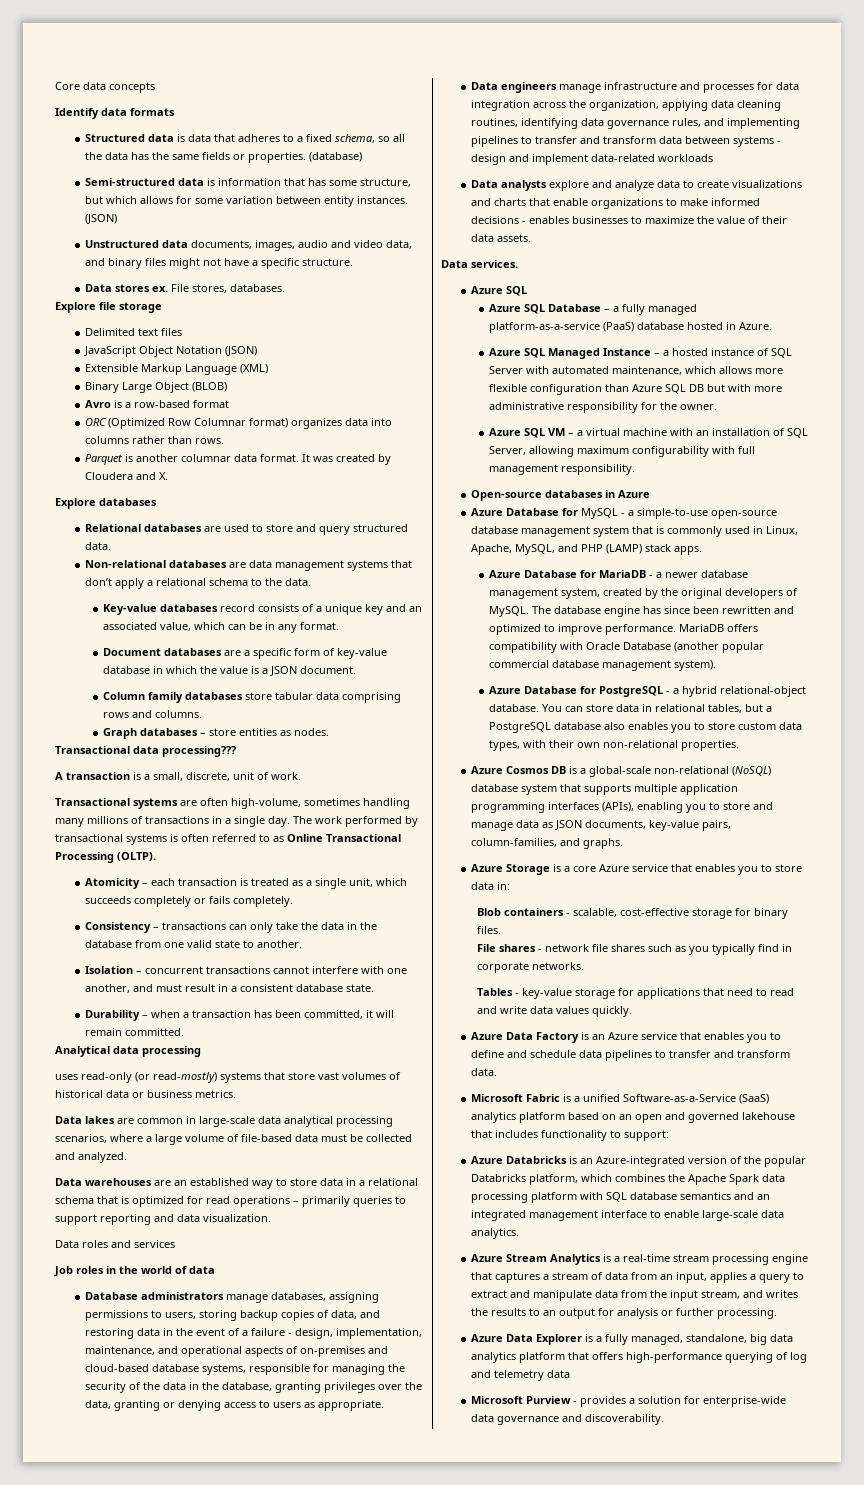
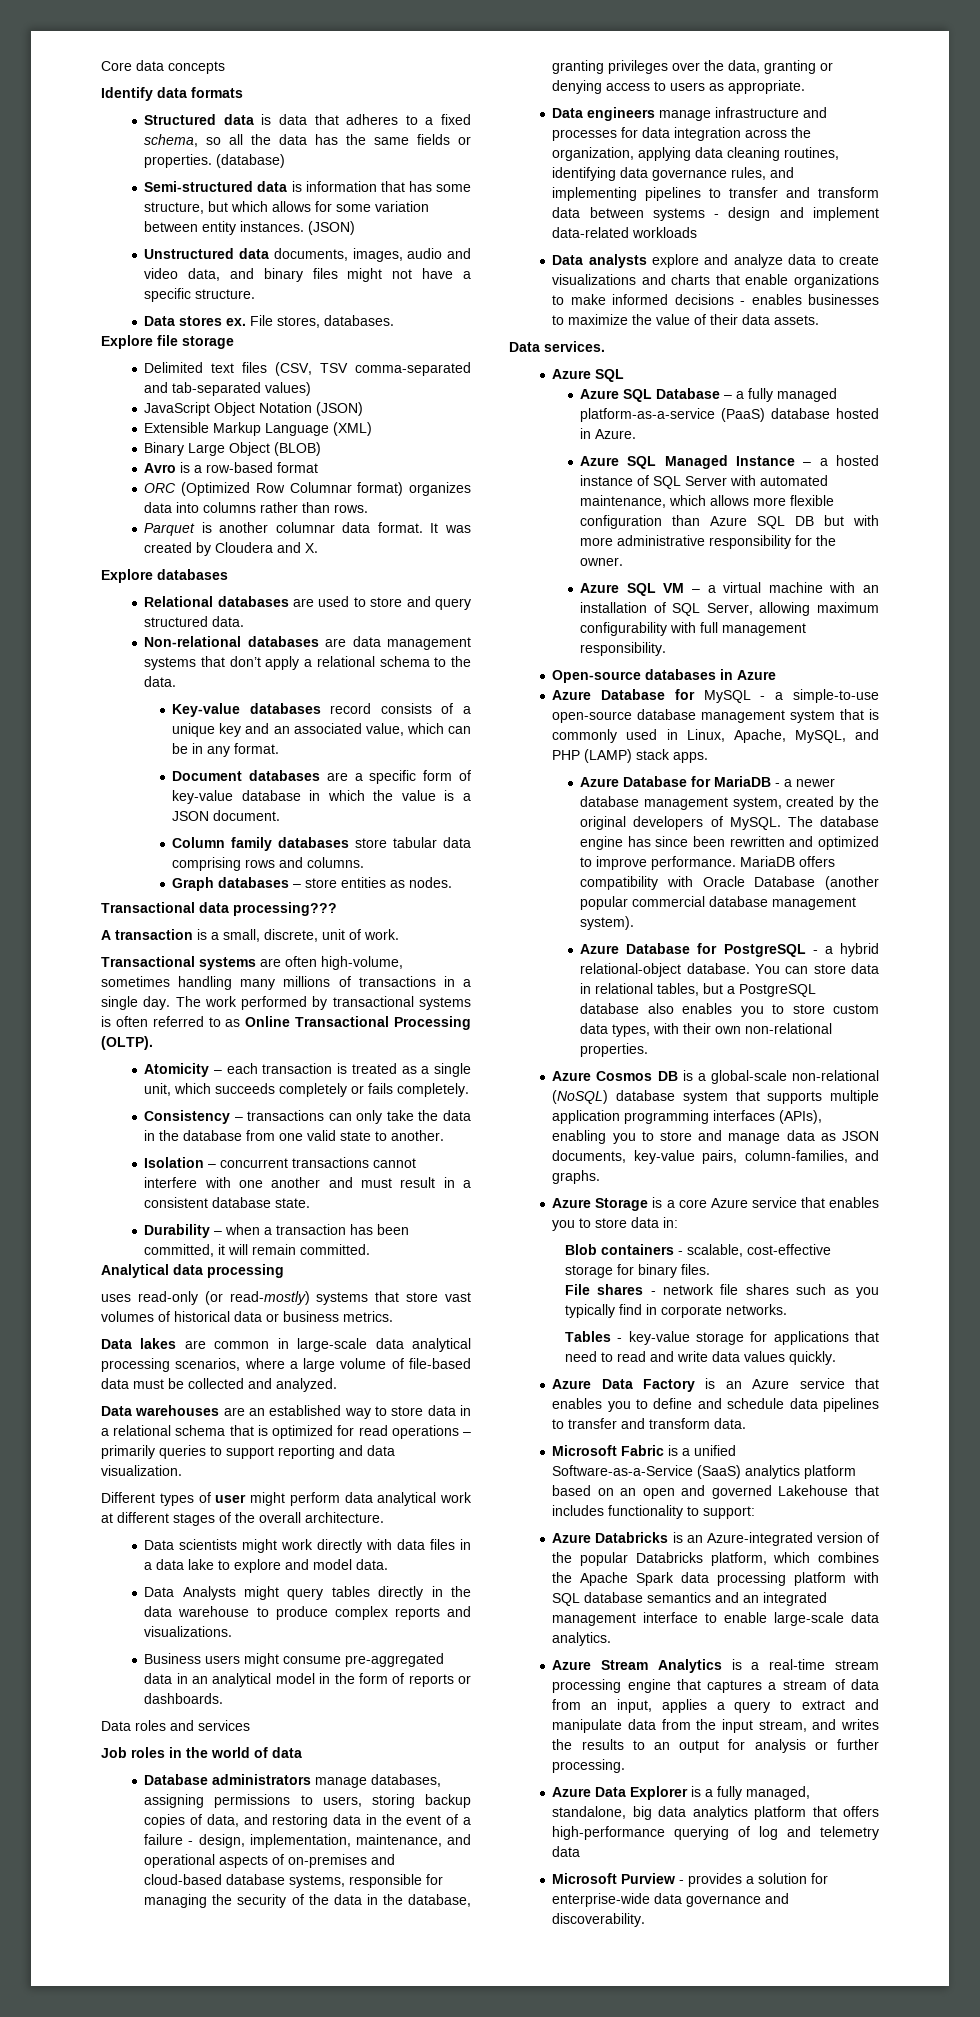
- Delimited text files
+ Delimited text files (CSV, TSV comma-separated and tab-separated values)
- Isolation – concurrent transactions cannot interfere with one another, and must result in a consistent database state.
+ Isolation – concurrent transactions cannot interfere with one another and must result in a consistent database state.
+ Different types of user might perform data analytical work at different stages of the overall architecture.
+ Data scientists might work directly with data files in a data lake to explore and model data.
+ Data Analysts might query tables directly in the data warehouse to produce complex reports and visualizations.
+ Business users might consume pre-aggregated data in an analytical model in the form of reports or dashboards.
- Microsoft Fabric is a unified Software-as-a-Service (SaaS) analytics platform based on an open and governed lakehouse that includes functionality to support:
+ Microsoft Fabric is a unified Software-as-a-Service (SaaS) analytics platform based on an open and governed Lakehouse that includes functionality to support:

